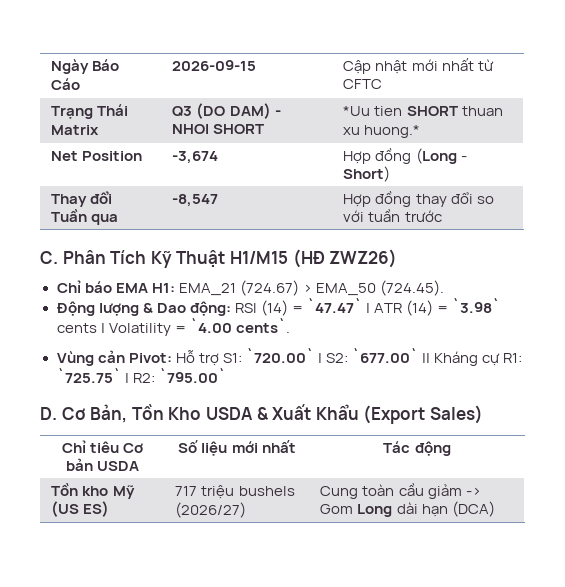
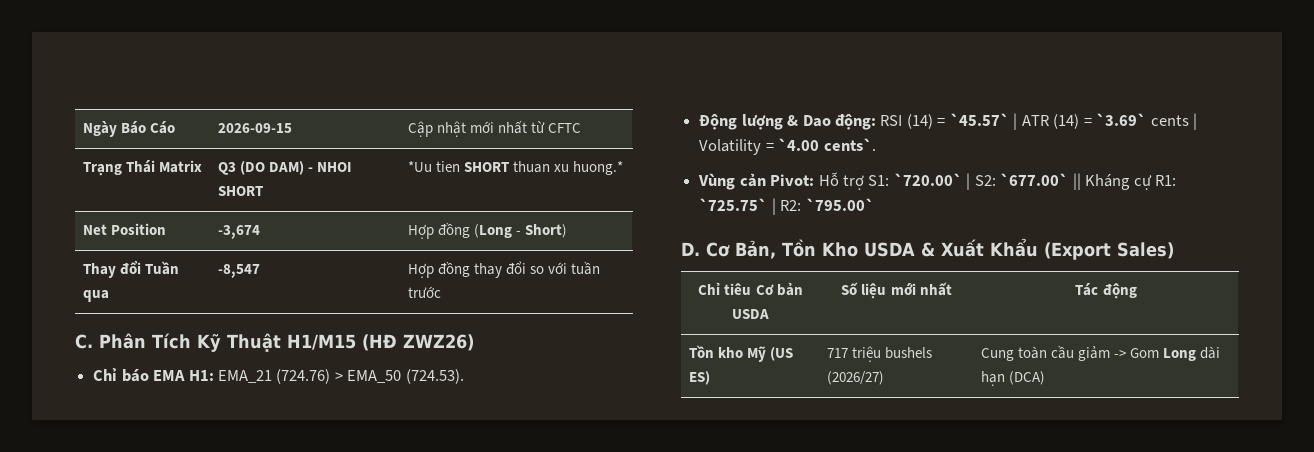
- Chỉ báo EMA H1: EMA_21 (724.67) > EMA_50 (724.45).
+ Chỉ báo EMA H1: EMA_21 (724.76) > EMA_50 (724.53).
- Động lượng & Dao động: RSI (14) = `47.47` | ATR (14) = `3.98` cents | Volatility = `4.00 cents`.
+ Động lượng & Dao động: RSI (14) = `45.57` | ATR (14) = `3.69` cents | Volatility = `4.00 cents`.

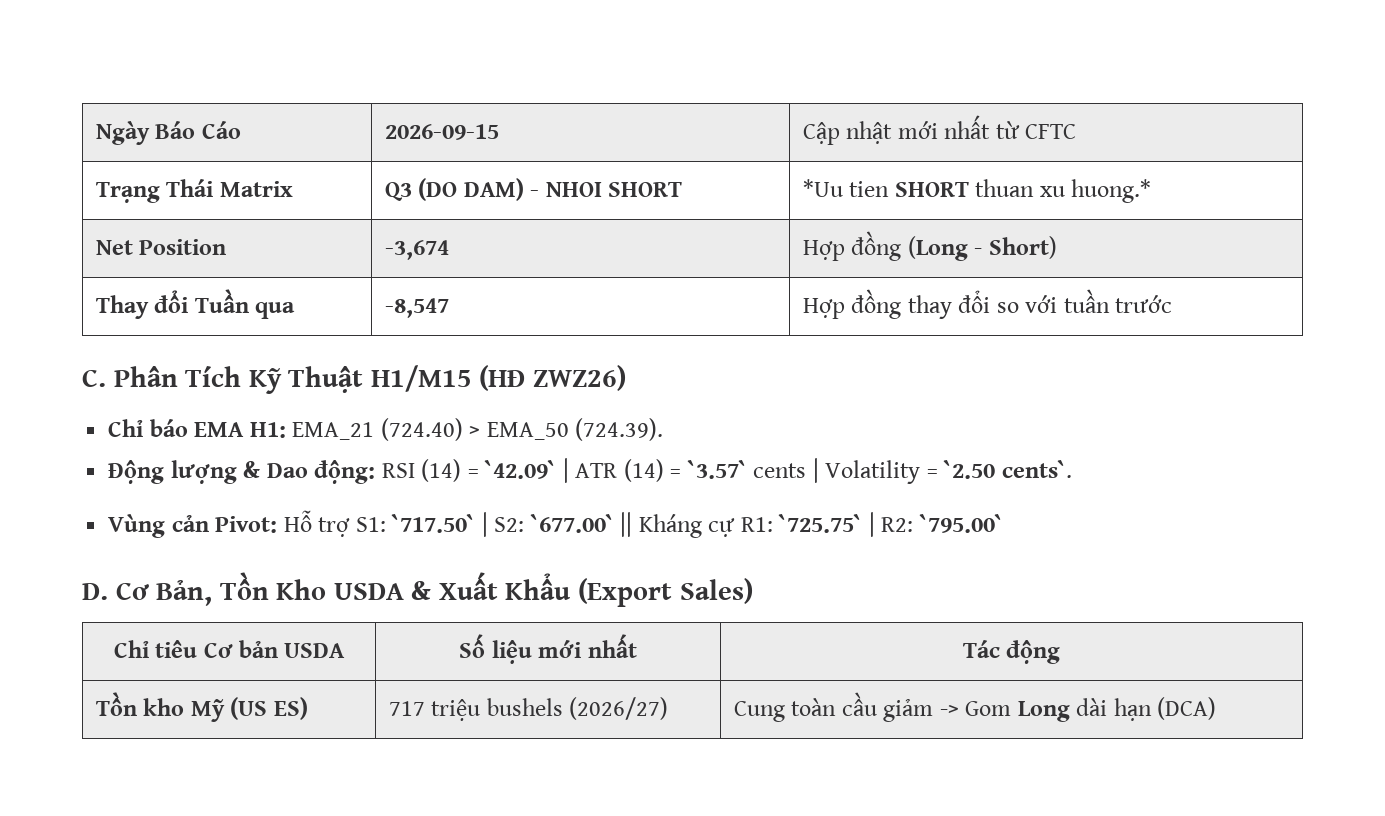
- Chỉ báo EMA H1: EMA_21 (724.76) > EMA_50 (724.53).
+ Chỉ báo EMA H1: EMA_21 (724.40) > EMA_50 (724.39).
- Động lượng & Dao động: RSI (14) = `45.57` | ATR (14) = `3.69` cents | Volatility = `4.00 cents`.
+ Động lượng & Dao động: RSI (14) = `42.09` | ATR (14) = `3.57` cents | Volatility = `2.50 cents`.
- Vùng cản Pivot: Hỗ trợ S1: `720.00` | S2: `677.00` || Kháng cự R1: `725.75` | R2: `795.00`
+ Vùng cản Pivot: Hỗ trợ S1: `717.50` | S2: `677.00` || Kháng cự R1: `725.75` | R2: `795.00`

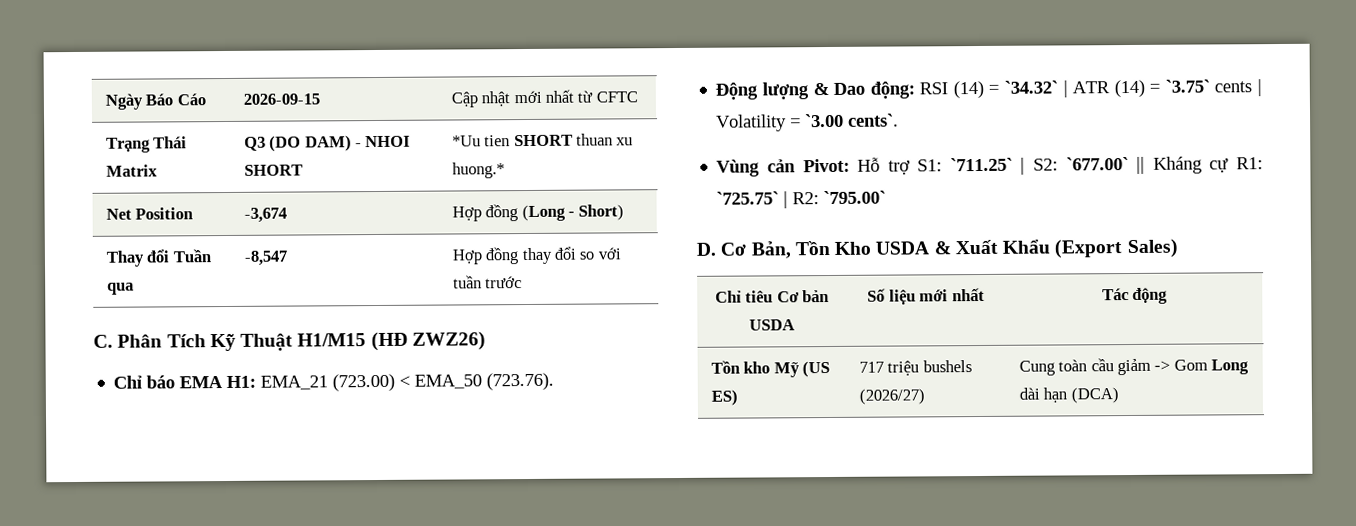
- Chỉ báo EMA H1: EMA_21 (724.40) > EMA_50 (724.39).
+ Chỉ báo EMA H1: EMA_21 (723.00) < EMA_50 (723.76).
- Động lượng & Dao động: RSI (14) = `42.09` | ATR (14) = `3.57` cents | Volatility = `2.50 cents`.
+ Động lượng & Dao động: RSI (14) = `34.32` | ATR (14) = `3.75` cents | Volatility = `3.00 cents`.
- Vùng cản Pivot: Hỗ trợ S1: `717.50` | S2: `677.00` || Kháng cự R1: `725.75` | R2: `795.00`
+ Vùng cản Pivot: Hỗ trợ S1: `711.25` | S2: `677.00` || Kháng cự R1: `725.75` | R2: `795.00`

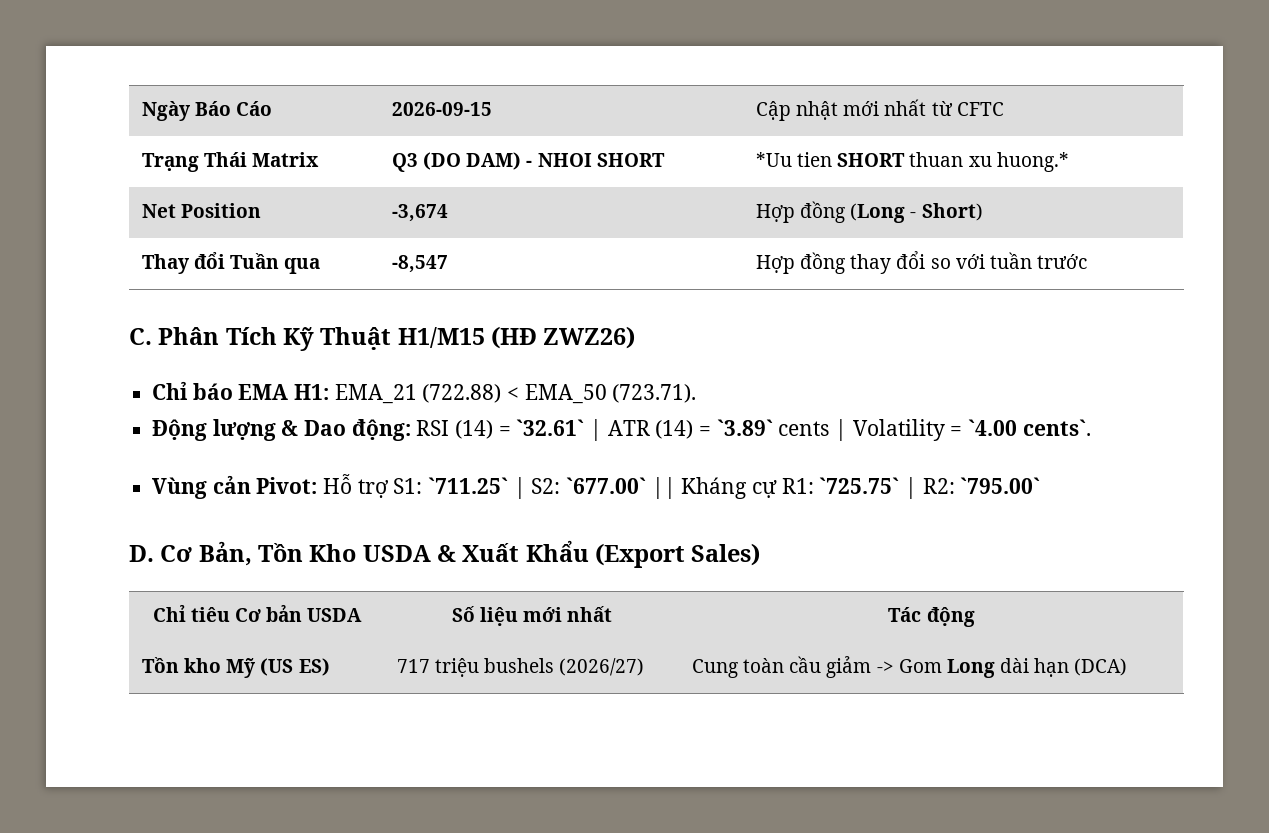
- Chỉ báo EMA H1: EMA_21 (723.00) < EMA_50 (723.76).
+ Chỉ báo EMA H1: EMA_21 (722.88) < EMA_50 (723.71).
- Động lượng & Dao động: RSI (14) = `34.32` | ATR (14) = `3.75` cents | Volatility = `3.00 cents`.
+ Động lượng & Dao động: RSI (14) = `32.61` | ATR (14) = `3.89` cents | Volatility = `4.00 cents`.

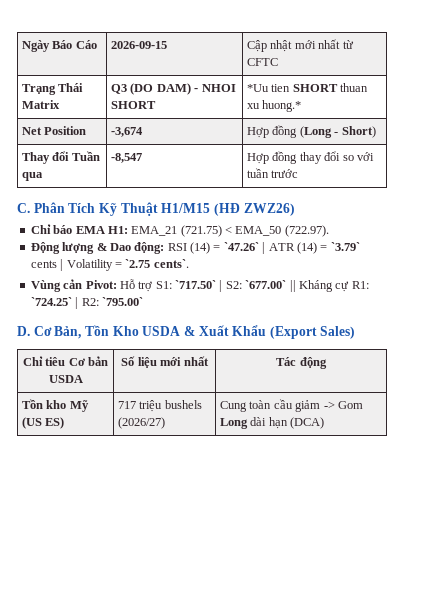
- Chỉ báo EMA H1: EMA_21 (722.88) < EMA_50 (723.71).
+ Chỉ báo EMA H1: EMA_21 (721.75) < EMA_50 (722.97).
- Động lượng & Dao động: RSI (14) = `32.61` | ATR (14) = `3.89` cents | Volatility = `4.00 cents`.
+ Động lượng & Dao động: RSI (14) = `47.26` | ATR (14) = `3.79` cents | Volatility = `2.75 cents`.
- Vùng cản Pivot: Hỗ trợ S1: `711.25` | S2: `677.00` || Kháng cự R1: `725.75` | R2: `795.00`
+ Vùng cản Pivot: Hỗ trợ S1: `717.50` | S2: `677.00` || Kháng cự R1: `724.25` | R2: `795.00`

